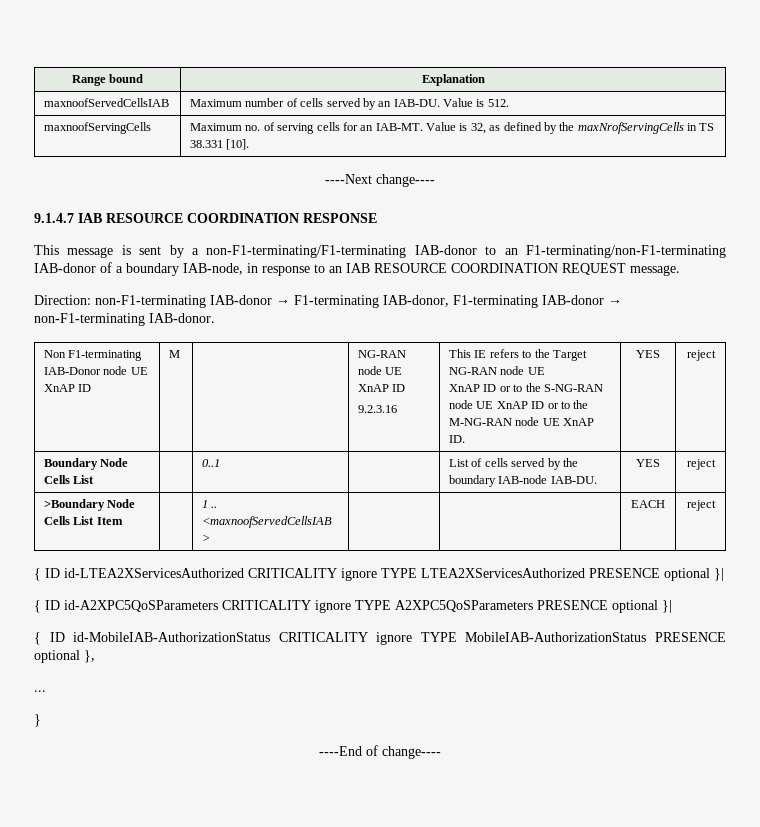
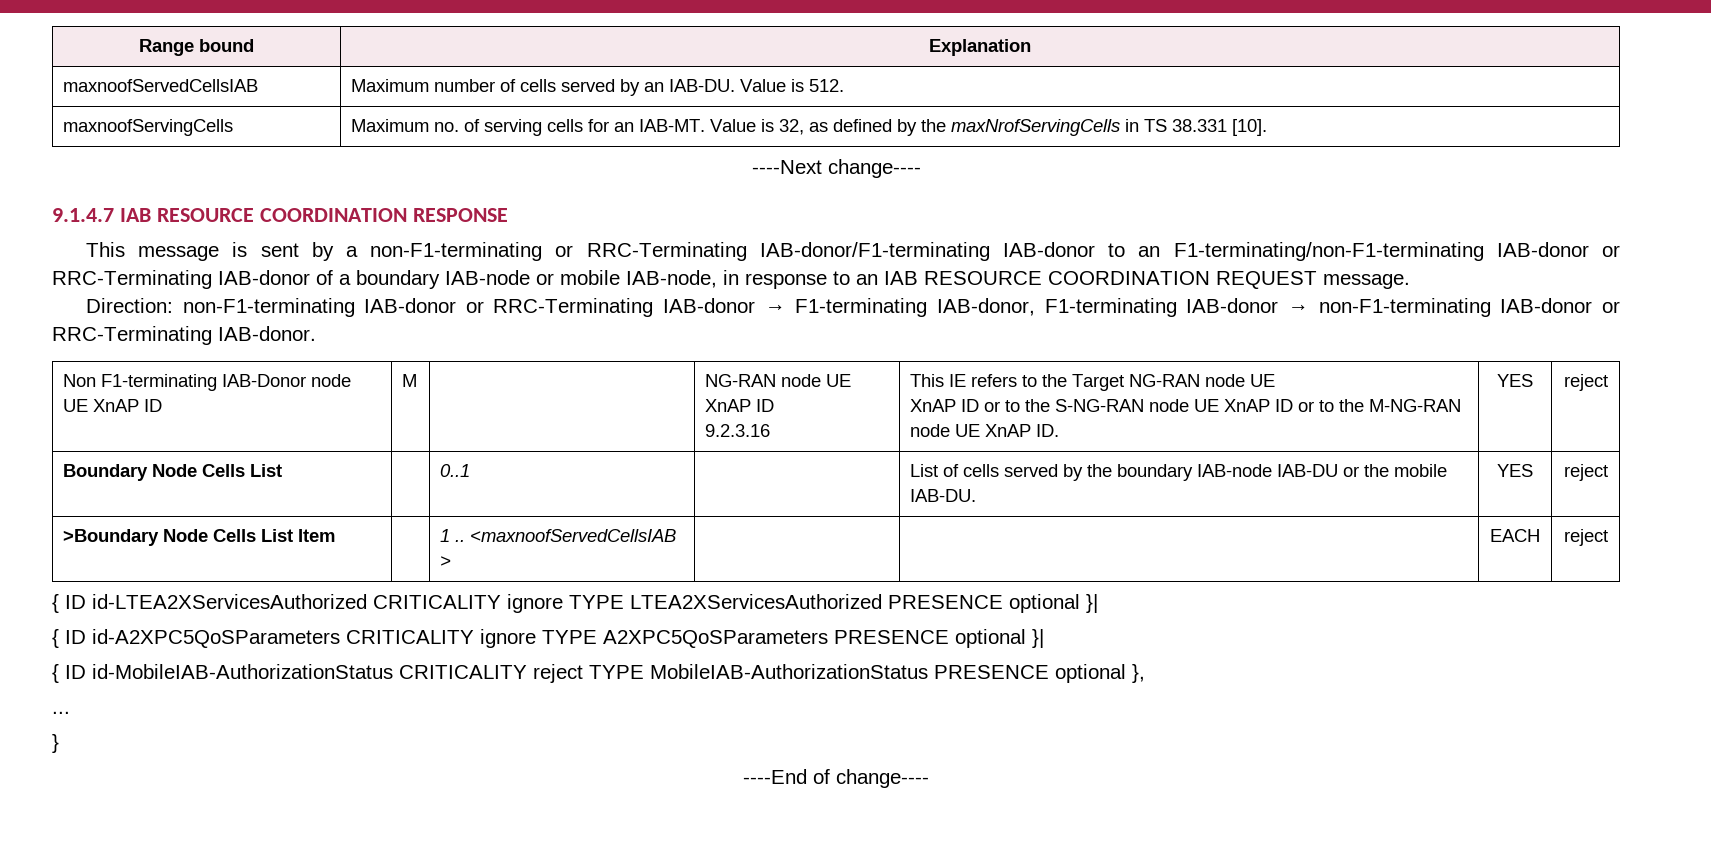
- This message is sent by a non-F1-terminating/F1-terminating IAB-donor to an F1-terminating/non-F1-terminating IAB-donor of a boundary IAB-node, in response to an IAB RESOURCE COORDINATION REQUEST message.
+ This message is sent by a non-F1-terminating or RRC-Terminating IAB-donor/F1-terminating IAB-donor to an F1-terminating/non-F1-terminating IAB-donor or RRC-Terminating IAB-donor of a boundary IAB-node or mobile IAB-node, in response to an IAB RESOURCE COORDINATION REQUEST message.
- Direction: non-F1-terminating IAB-donor → F1-terminating IAB-donor, F1-terminating IAB-donor → non-F1-terminating IAB-donor.
+ Direction: non-F1-terminating IAB-donor or RRC-Terminating IAB-donor → F1-terminating IAB-donor, F1-terminating IAB-donor → non-F1-terminating IAB-donor or RRC-Terminating IAB-donor.
- Boundary Node Cells List | | 0..1 | | List of cells served by the boundary IAB-node IAB-DU. | YES | reject
+ Boundary Node Cells List | | 0..1 | | List of cells served by the boundary IAB-node IAB-DU or the mobile IAB-DU. | YES | reject
- { ID id-MobileIAB-AuthorizationStatus CRITICALITY ignore TYPE MobileIAB-AuthorizationStatus PRESENCE optional },
+ { ID id-MobileIAB-AuthorizationStatus CRITICALITY reject TYPE MobileIAB-AuthorizationStatus PRESENCE optional },

